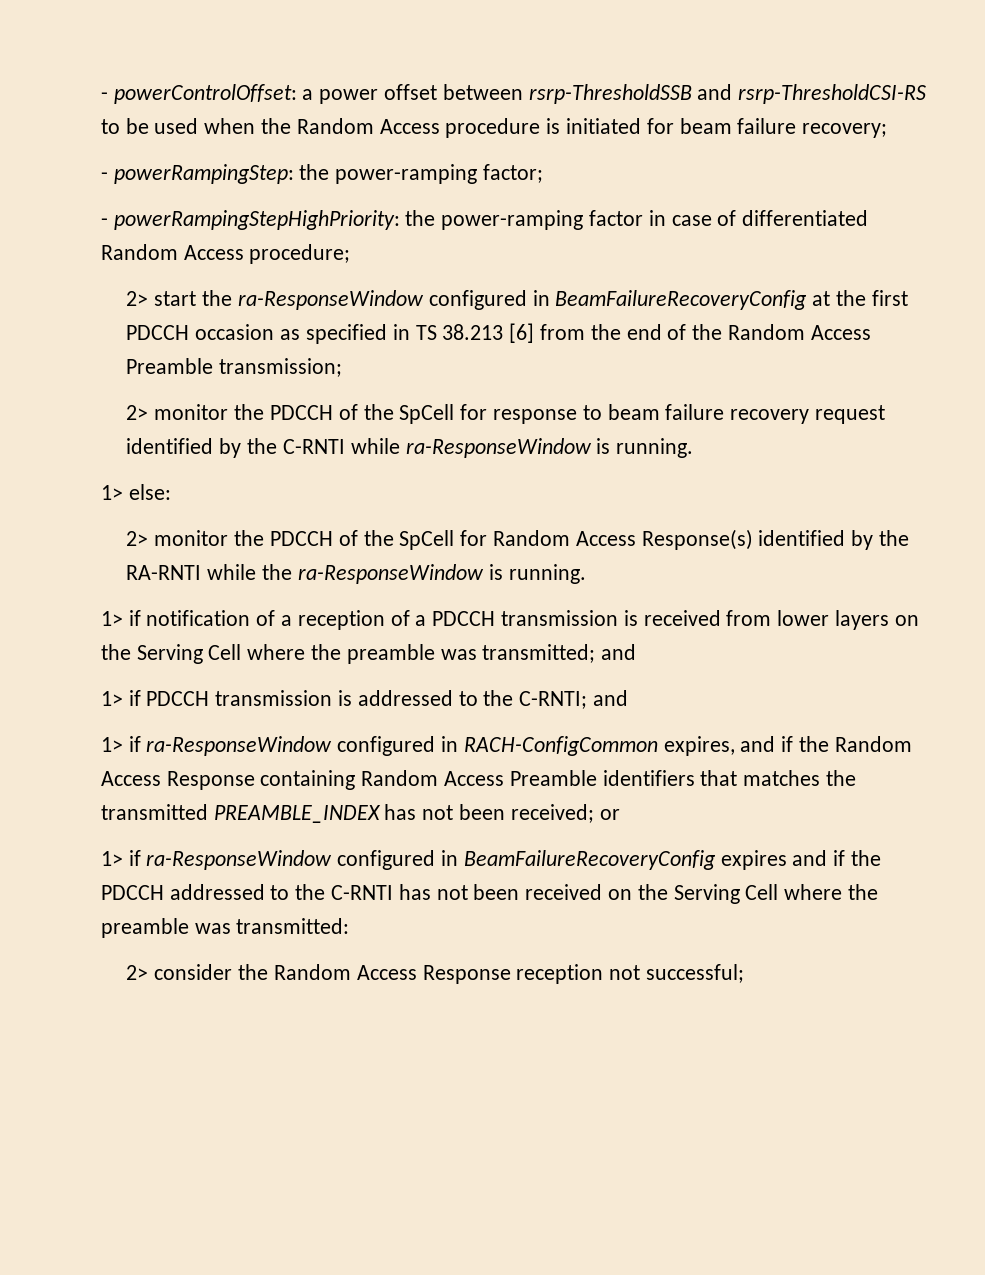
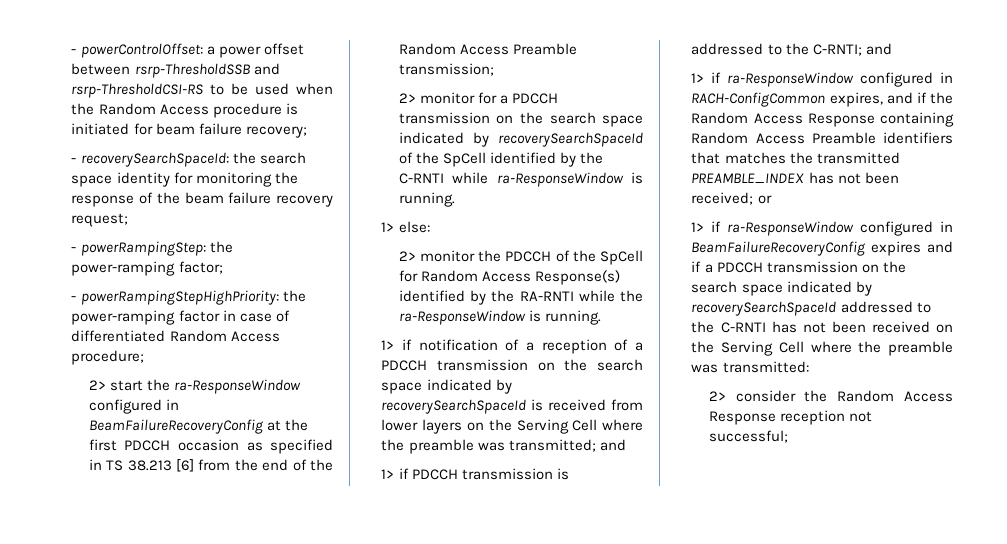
+ - recoverySearchSpaceId: the search space identity for monitoring the response of the beam failure recovery request;
- 2> monitor the PDCCH of the SpCell for response to beam failure recovery request identified by the C-RNTI while ra-ResponseWindow is running.
+ 2> monitor for a PDCCH transmission on the search space indicated by recoverySearchSpaceId of the SpCell identified by the C-RNTI while ra-ResponseWindow is running.
- 1> if notification of a reception of a PDCCH transmission is received from lower layers on the Serving Cell where the preamble was transmitted; and
+ 1> if notification of a reception of a PDCCH transmission on the search space indicated by recoverySearchSpaceId is received from lower layers on the Serving Cell where the preamble was transmitted; and
- 1> if ra-ResponseWindow configured in BeamFailureRecoveryConfig expires and if the PDCCH addressed to the C-RNTI has not been received on the Serving Cell where the preamble was transmitted:
+ 1> if ra-ResponseWindow configured in BeamFailureRecoveryConfig expires and if a PDCCH transmission on the search space indicated by recoverySearchSpaceId addressed to the C-RNTI has not been received on the Serving Cell where the preamble was transmitted:

